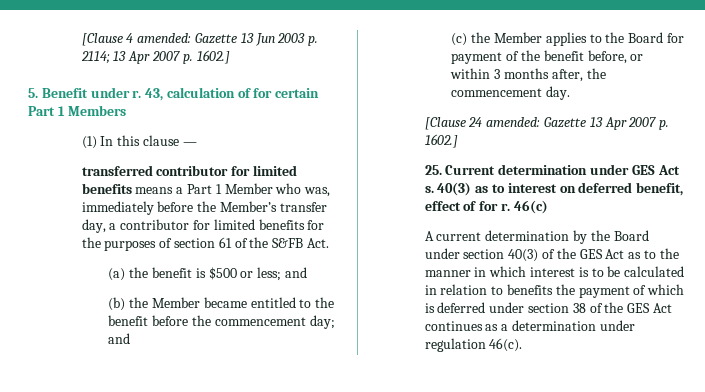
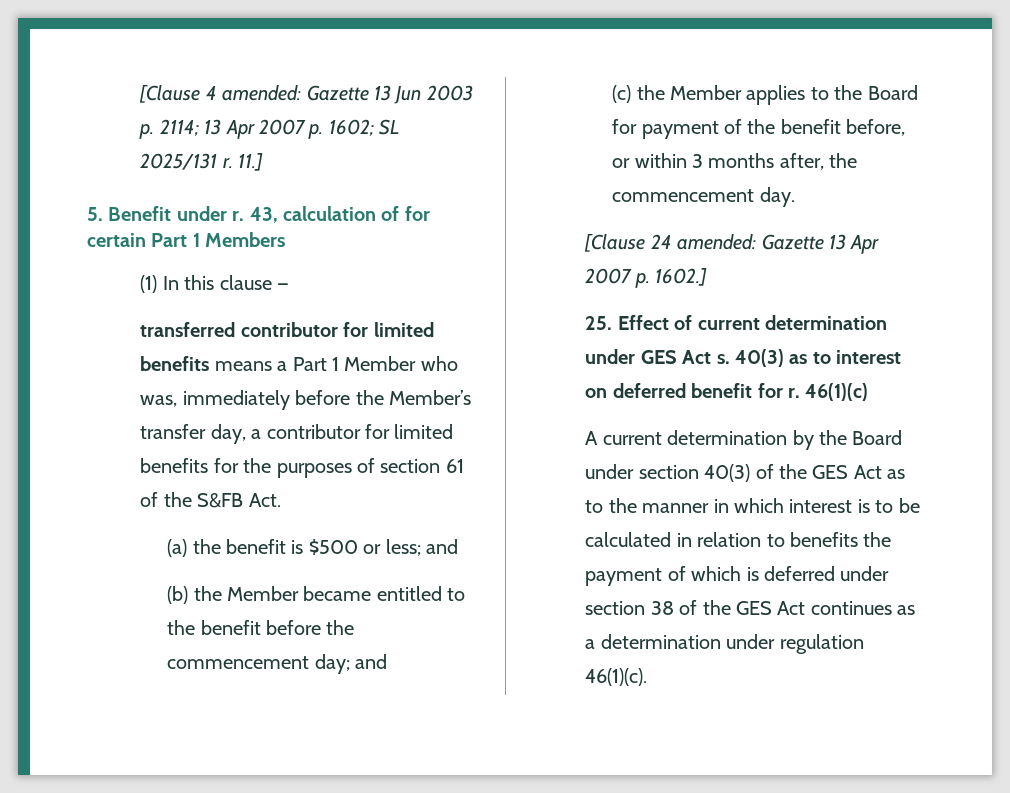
- [Clause 4 amended: Gazette 13 Jun 2003 p. 2114; 13 Apr 2007 p. 1602.]
+ [Clause 4 amended: Gazette 13 Jun 2003 p. 2114; 13 Apr 2007 p. 1602; SL 2025/131 r. 11.]
- 25. Current determination under GES Act s.
+ 25. Effect of current determination under GES Act s.
- 40(3) as to interest on deferred benefit, effect of for r.
+ 40(3) as to interest on deferred benefit for r.
- 46(c)
+ 46(1)(c)
- A current determination by the Board under section 40(3) of the GES Act as to the manner in which interest is to be calculated in relation to benefits the payment of which is deferred under section 38 of the GES Act continues as a determination under regulation 46(c).
+ A current determination by the Board under section 40(3) of the GES Act as to the manner in which interest is to be calculated in relation to benefits the payment of which is deferred under section 38 of the GES Act continues as a determination under regulation 46(1)(c).

